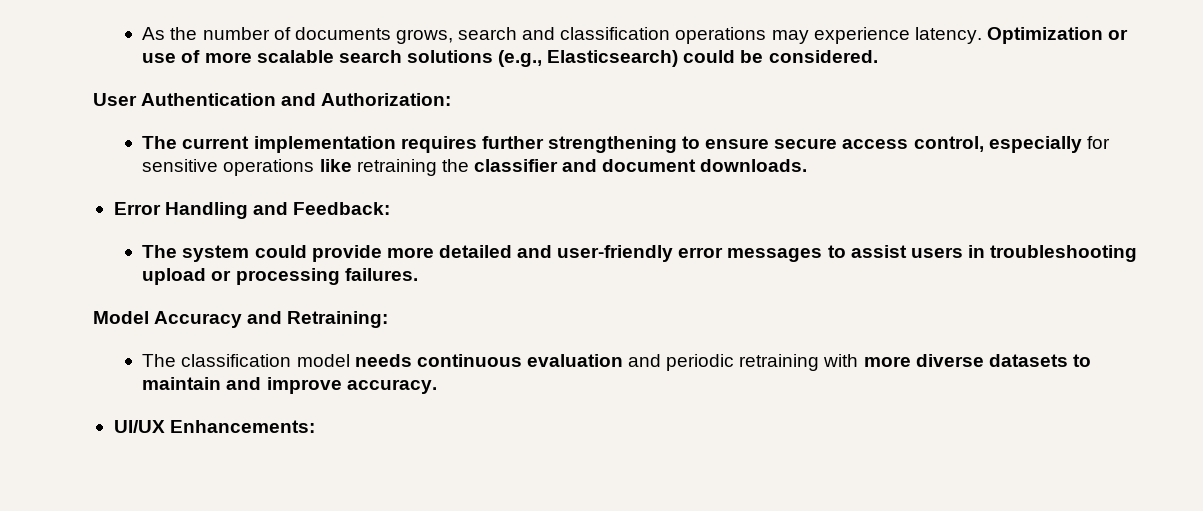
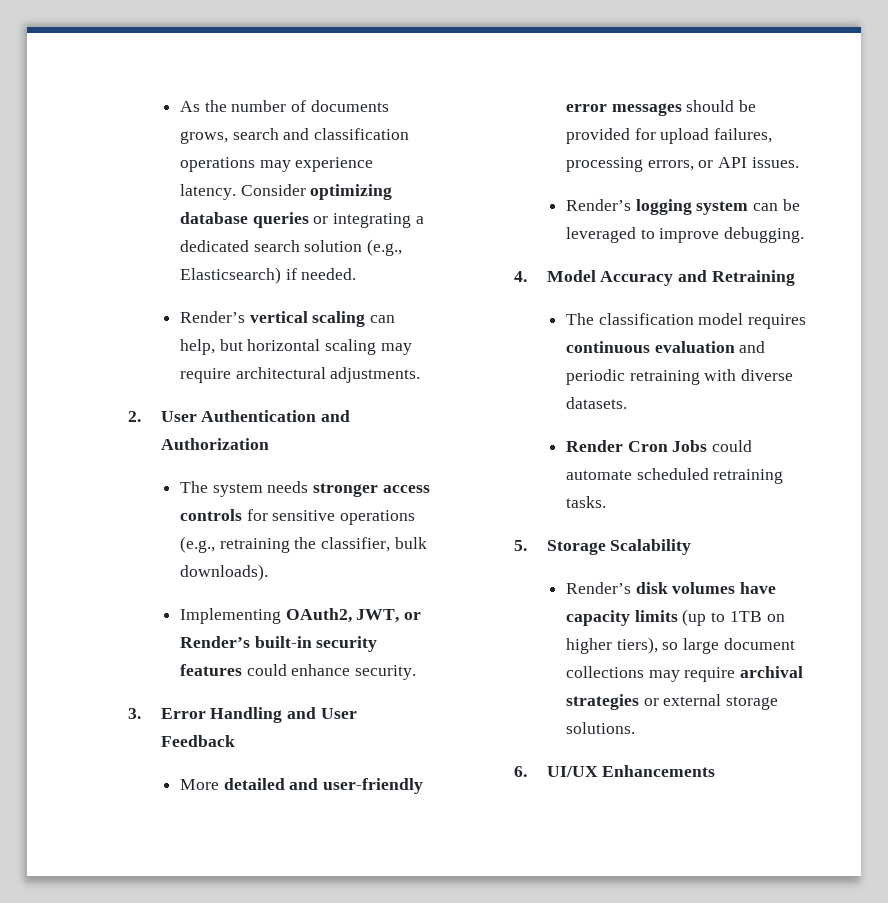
- Optimization or use of more scalable search solutions (e.g., Elasticsearch) could be considered.
- User Authentication and Authorization:
- The current implementation requires further strengthening to ensure secure access control, especially for sensitive operations like retraining the classifier and document downloads.
- Error Handling and Feedback:
- The system could provide more detailed and user-friendly error messages to assist users in troubleshooting upload or processing failures.
- Model Accuracy and Retraining:
+ Consider optimizing database queries or integrating a dedicated search solution (e.g., Elasticsearch) if needed.
+ Render’s vertical scaling can help, but horizontal scaling may require architectural adjustments.
+ 2. User Authentication and Authorization
+ The system needs stronger access controls for sensitive operations (e.g., retraining the classifier, bulk downloads).
+ Implementing OAuth2, JWT, or Render’s built-in security features could enhance security.
+ 3. Error Handling and User Feedback
+ More detailed and user-friendly error messages should be provided for upload failures, processing errors, or API issues.
+ Render’s logging system can be leveraged to improve debugging.
+ 4. Model Accuracy and Retraining
- The classification model needs continuous evaluation and periodic retraining with more diverse datasets to maintain and improve accuracy.
- UI/UX Enhancements:
+ The classification model requires continuous evaluation and periodic retraining with diverse datasets.
+ Render Cron Jobs could automate scheduled retraining tasks.
+ 5. Storage Scalability
+ Render’s disk volumes have capacity limits (up to 1TB on higher tiers), so large document collections may require archival strategies or external storage solutions.
+ 6. UI/UX Enhancements

